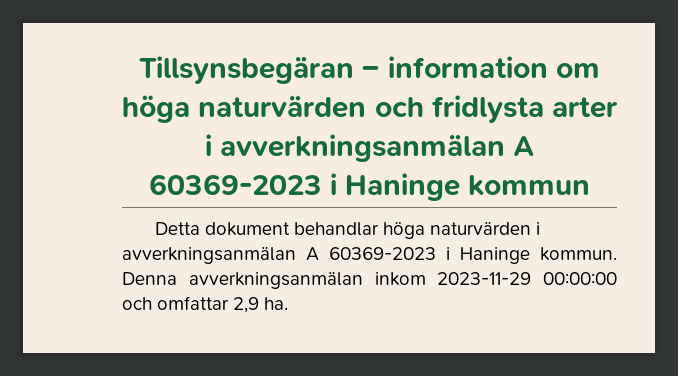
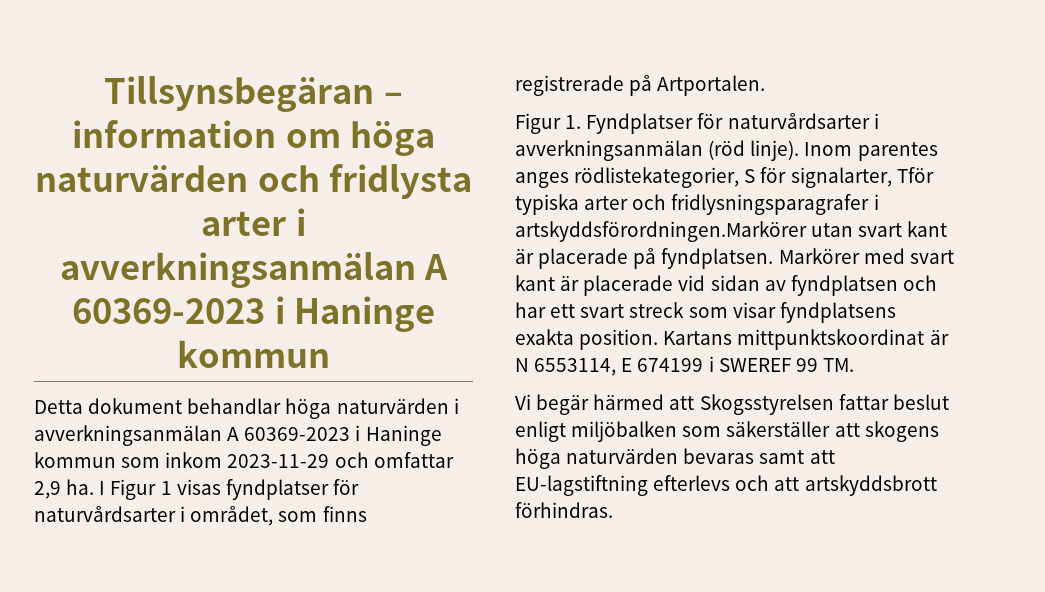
- Detta dokument behandlar höga naturvärden i avverkningsanmälan A 60369-2023 i Haninge kommun. Denna avverkningsanmälan inkom 2023-11-29 00:00:00 och omfattar 2,9 ha.
+ Detta dokument behandlar höga naturvärden i avverkningsanmälan A 60369-2023 i Haninge kommun som inkom 2023-11-29 och omfattar 2,9 ha.
+ I Figur 1 visas fyndplatser för naturvårdsarter i området, som finns registrerade på Artportalen.
+ Figur 1. Fyndplatser för naturvårdsarter i avverkningsanmälan (röd linje). Inom parentes anges rödlistekategorier, S för signalarter, Tför typiska arter och fridlysningsparagrafer i artskyddsförordningen.Markörer utan svart kant är placerade på fyndplatsen. Markörer med svart kant är placerade vid sidan av fyndplatsen och har ett svart streck som visar fyndplatsens exakta position. Kartans mittpunktskoordinat är N 6553114, E 674199 i SWEREF 99 TM.
+ Vi begär härmed att Skogsstyrelsen fattar beslut enligt miljöbalken som säkerställer att skogens höga naturvärden bevaras samt att EU-lagstiftning efterlevs och att artskyddsbrott förhindras.

